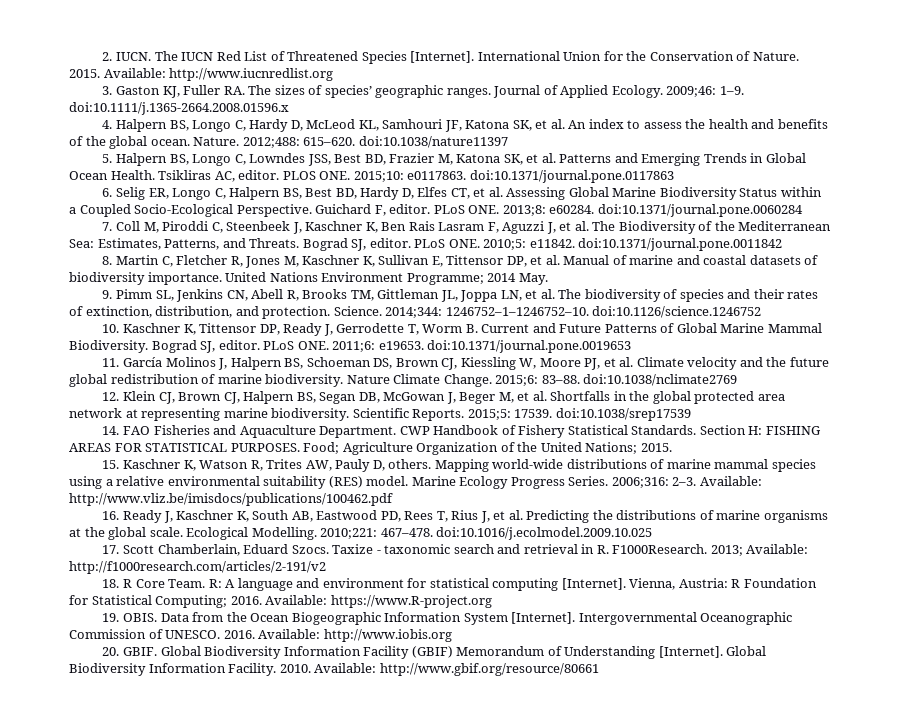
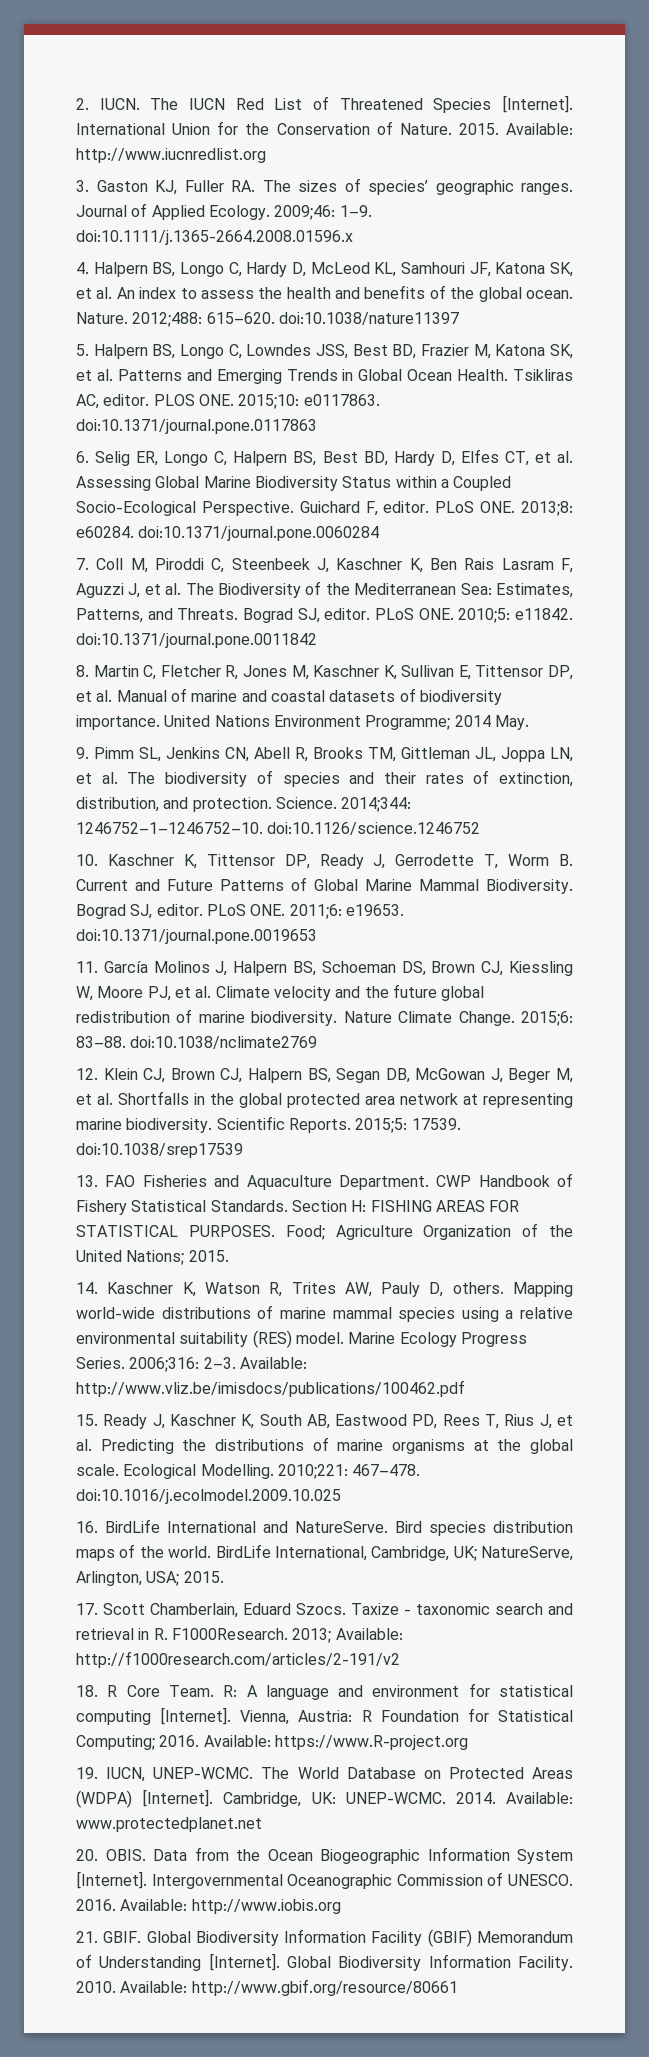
- 14. FAO Fisheries and Aquaculture Department.
+ 13. FAO Fisheries and Aquaculture Department.
- 15. Kaschner K, Watson R, Trites AW, Pauly D, others.
+ 14. Kaschner K, Watson R, Trites AW, Pauly D, others.
- 16. Ready J, Kaschner K, South AB, Eastwood PD, Rees T, Rius J, et al. Predicting the distributions of marine organisms at the global scale.
+ 15. Ready J, Kaschner K, South AB, Eastwood PD, Rees T, Rius J, et al. Predicting the distributions of marine organisms at the global scale.
+ 16. BirdLife International and NatureServe. Bird species distribution maps of the world. BirdLife International, Cambridge, UK; NatureServe, Arlington, USA; 2015.
- 19. OBIS.
+ 19. IUCN, UNEP-WCMC. The World Database on Protected Areas (WDPA) [Internet]. Cambridge, UK: UNEP-WCMC. 2014. Available: www.protectedplanet.net
+ 20. OBIS.
- 20. GBIF.
+ 21. GBIF.

